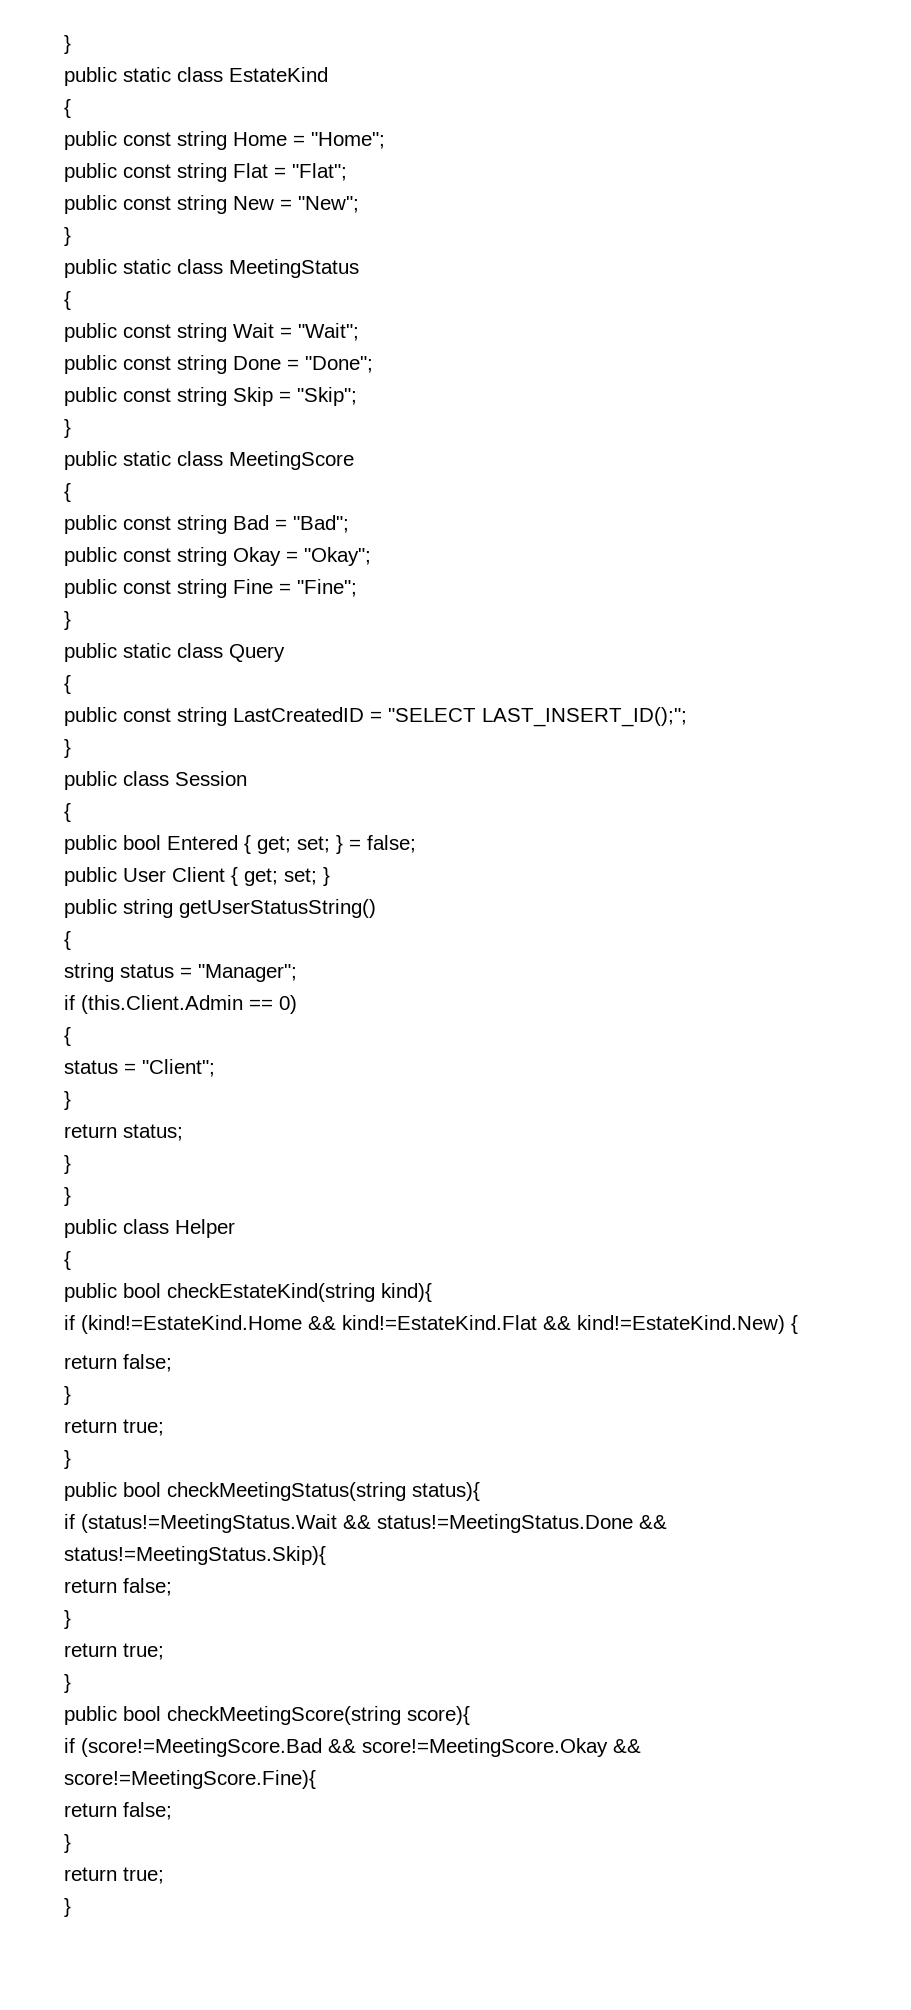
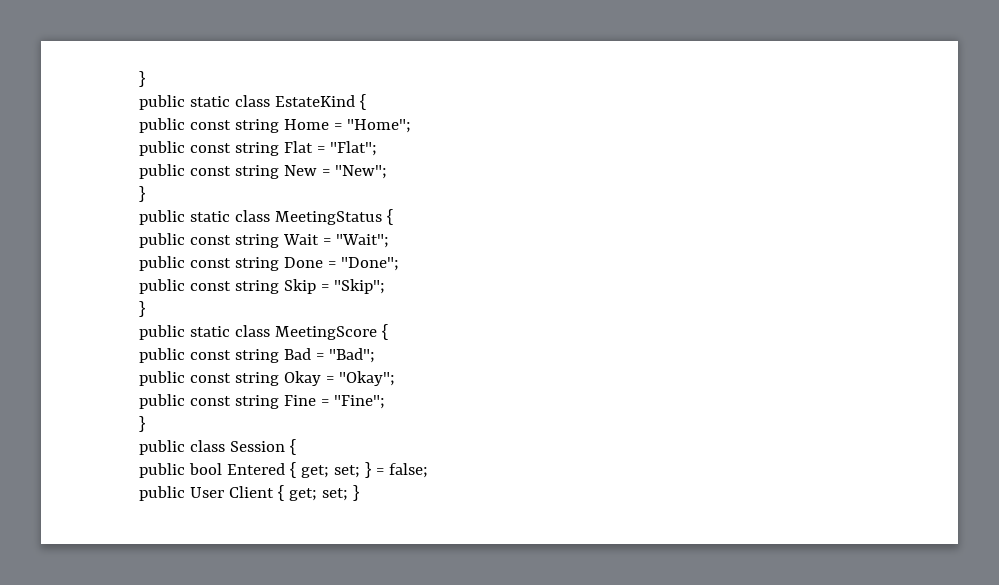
- public static class EstateKind
- {
+ public static class EstateKind {
- public static class MeetingStatus
- {
+ public static class MeetingStatus {
- public static class MeetingScore
- {
+ public static class MeetingScore {
- public static class Query
- {
- public const string LastCreatedID = "SELECT LAST_INSERT_ID();";
- }
- public class Session
- {
+ public class Session {
- public string getUserStatusString()
- {
- string status = "Manager";
- if (this.Client.Admin == 0)
- {
- status = "Client";
- }
- return status;
- }
- }
- public class Helper
- {
- public bool checkEstateKind(string kind){
- if (kind!=EstateKind.Home && kind!=EstateKind.Flat && kind!=EstateKind.New) {
- return false;
- }
- return true;
- }
- public bool checkMeetingStatus(string status){
- if (status!=MeetingStatus.Wait && status!=MeetingStatus.Done && status!=MeetingStatus.Skip){
- return false;
- }
- return true;
- }
- public bool checkMeetingScore(string score){
- if (score!=MeetingScore.Bad && score!=MeetingScore.Okay && score!=MeetingScore.Fine){
- return false;
- }
- return true;
- }

